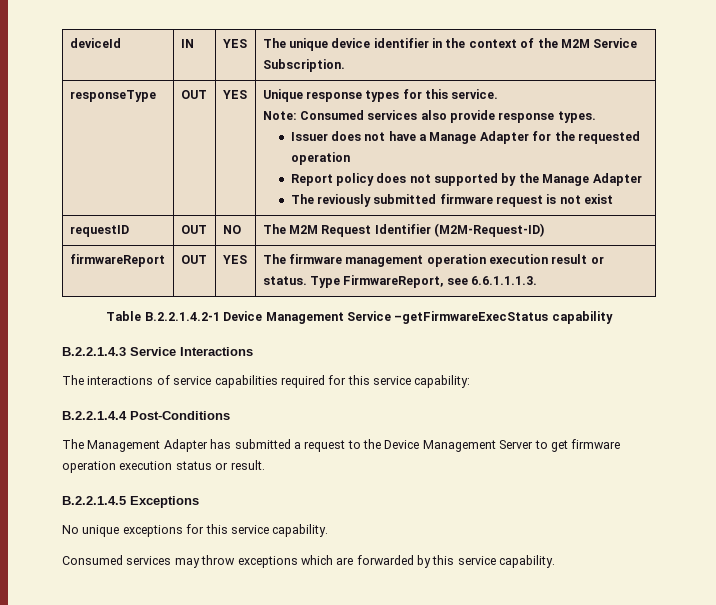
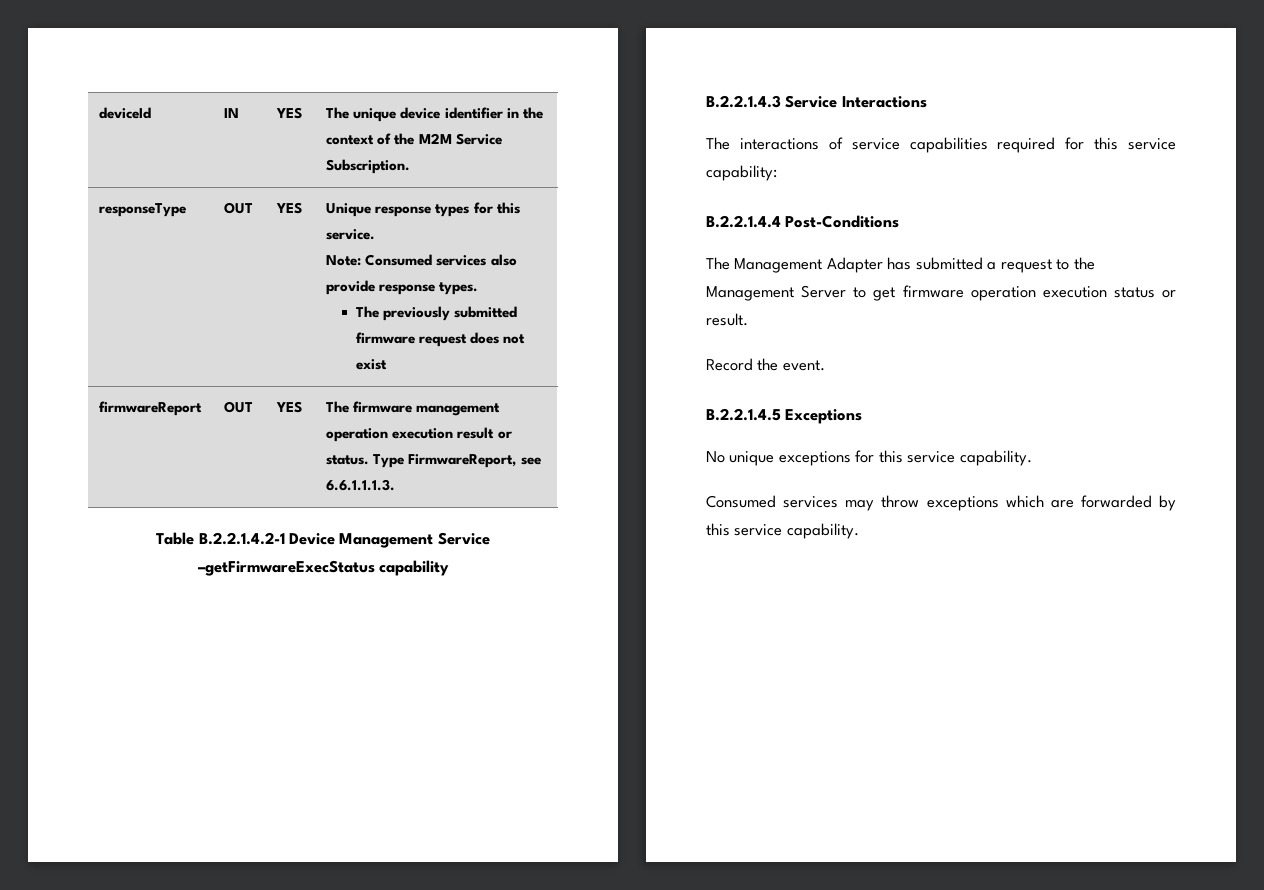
- Issuer does not have a Manage Adapter for the requested operation
- Report policy does not supported by the Manage Adapter
- The reviously submitted firmware request is not exist
+ The previously submitted firmware request does not exist
- requestID | OUT | NO | The M2M Request Identifier (M2M-Request-ID)
- The Management Adapter has submitted a request to the Device Management Server to get firmware operation execution status or result.
+ The Management Adapter has submitted a request to the Management Server to get firmware operation execution status or result.
+ Record the event.

